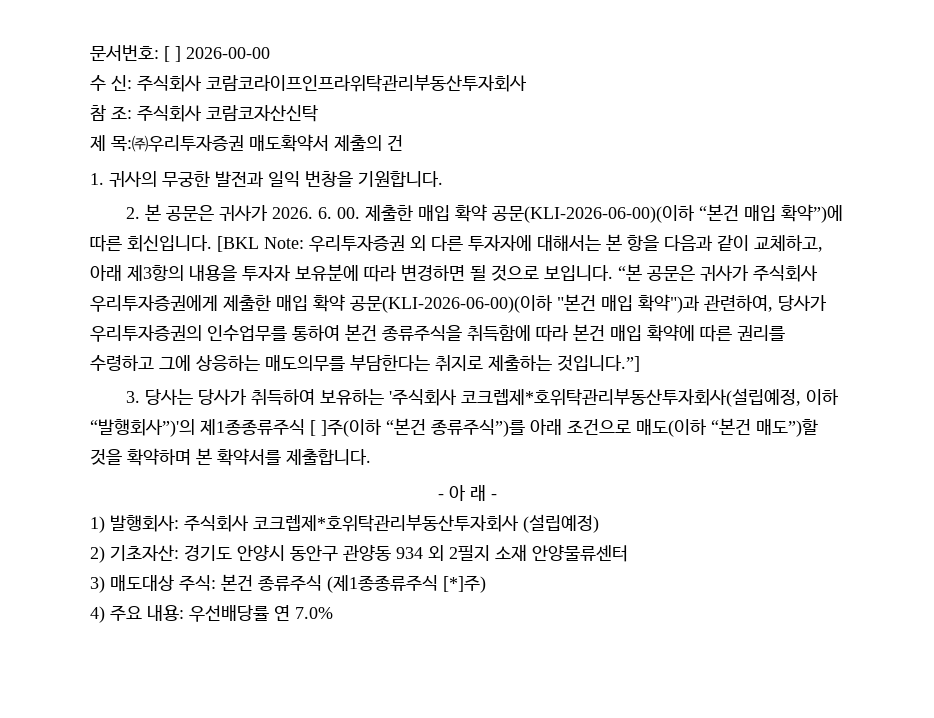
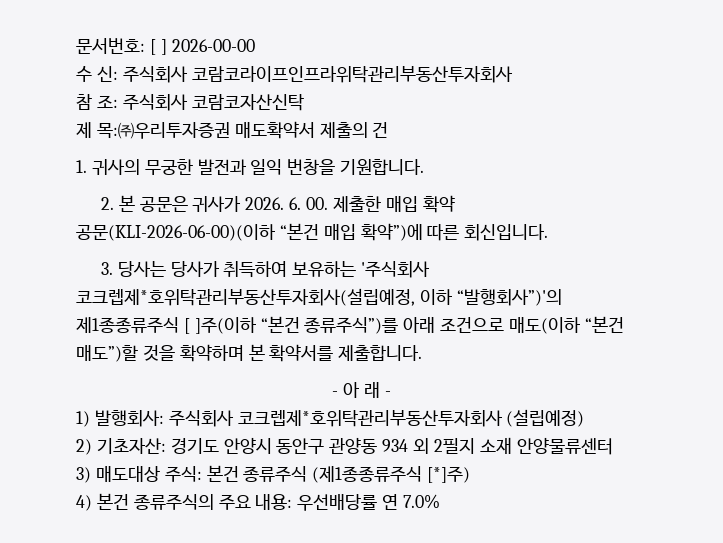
- [BKL Note: 우리투자증권 외 다른 투자자에 대해서는 본 항을 다음과 같이 교체하고, 아래 제3항의 내용을 투자자 보유분에 따라 변경하면 될 것으로 보입니다. “본 공문은 귀사가 주식회사 우리투자증권에게 제출한 매입 확약 공문(KLI-2026-06-00)(이하 "본건 매입 확약")과 관련하여, 당사가 우리투자증권의 인수업무를 통하여 본건 종류주식을 취득함에 따라 본건 매입 확약에 따른 권리를 수령하고 그에 상응하는 매도의무를 부담한다는 취지로 제출하는 것입니다.”]
- 4) 주요 내용: 우선배당률 연 7.0%
+ 4) 본건 종류주식의 주요 내용: 우선배당률 연 7.0%

